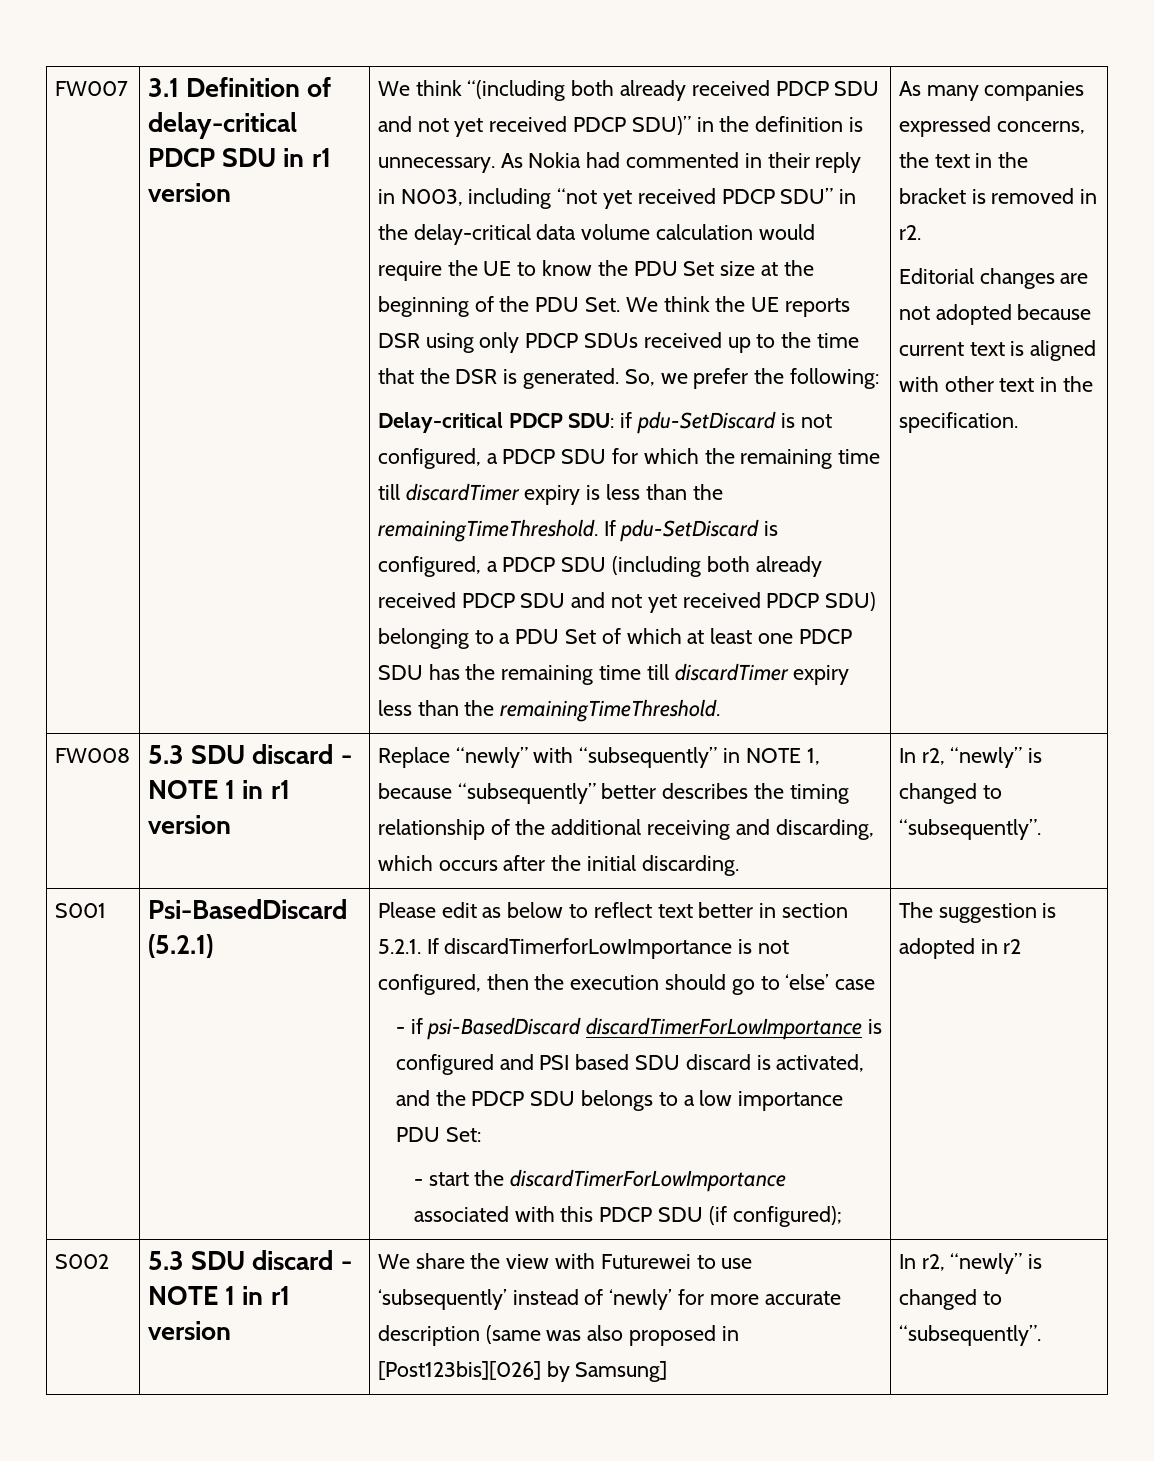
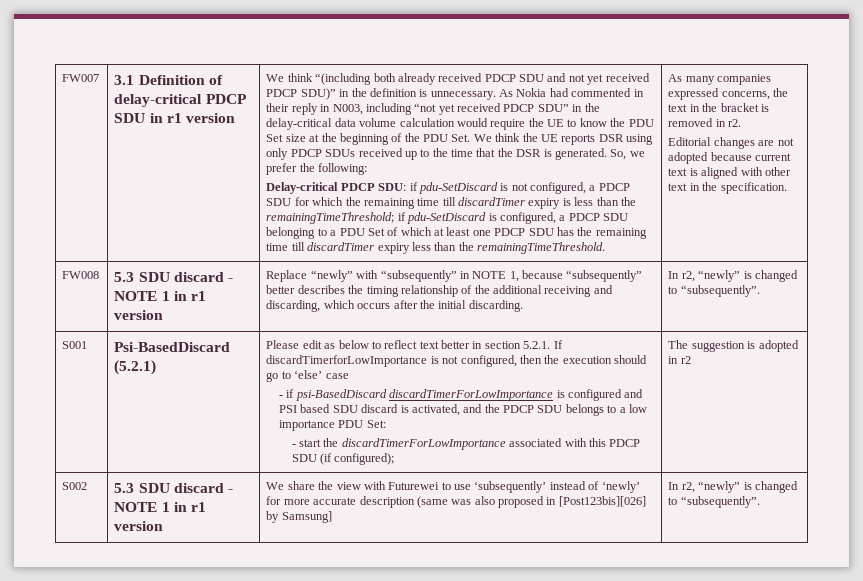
- Delay-critical PDCP SDU: if pdu-SetDiscard is not configured, a PDCP SDU for which the remaining time till discardTimer expiry is less than the remainingTimeThreshold. If pdu-SetDiscard is configured, a PDCP SDU (including both already received PDCP SDU and not yet received PDCP SDU) belonging to a PDU Set of which at least one PDCP SDU has the remaining time till discardTimer expiry less than the remainingTimeThreshold.
+ Delay-critical PDCP SDU: if pdu-SetDiscard is not configured, a PDCP SDU for which the remaining time till discardTimer expiry is less than the remainingTimeThreshold; if pdu-SetDiscard is configured, a PDCP SDU belonging to a PDU Set of which at least one PDCP SDU has the remaining time till discardTimer expiry less than the remainingTimeThreshold.

